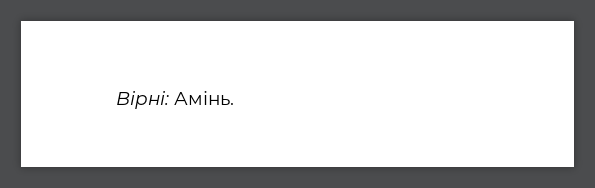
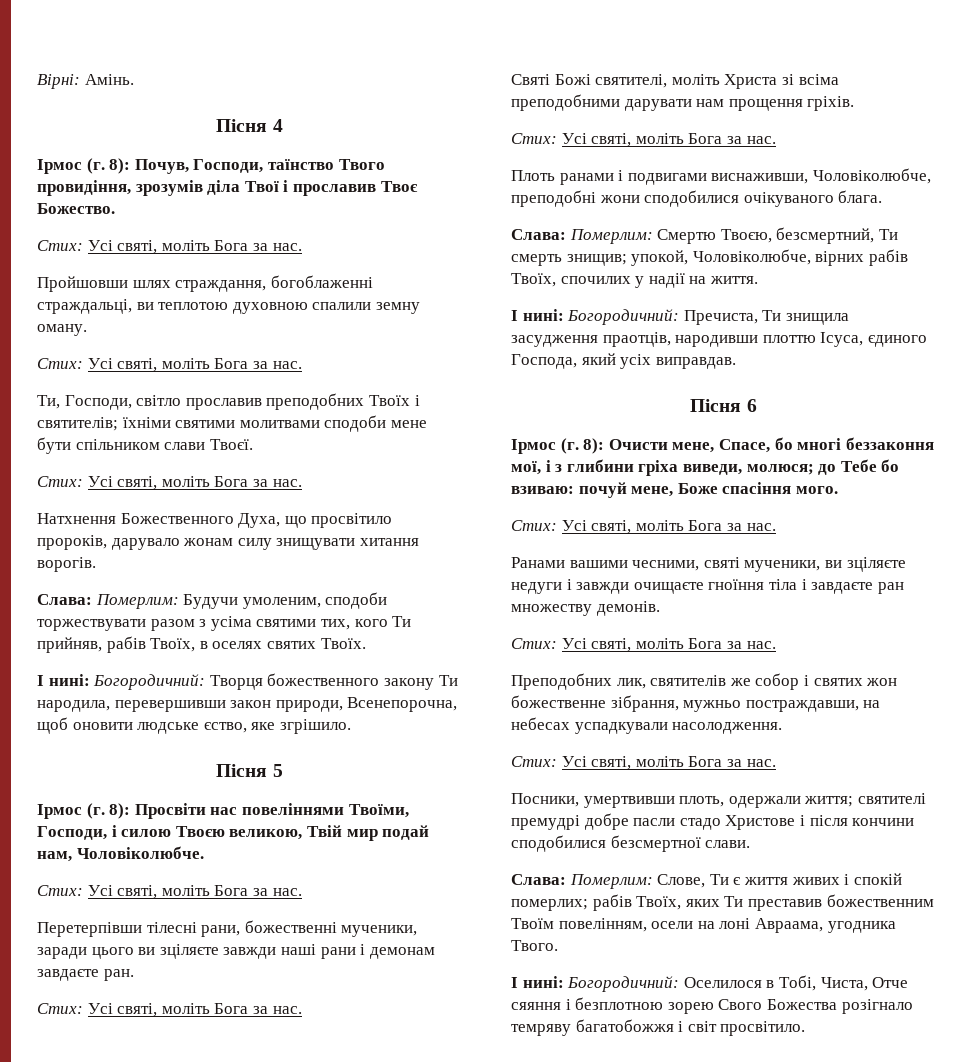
+ Пісня 4
+ Ірмос (г. 8): Почув, Господи, таїнство Твого провидіння, зрозумів діла Твої і прославив Твоє Божество.
+ Стих: Усі святі, моліть Бога за нас.
+ Пройшовши шлях страждання, богоблаженні страждальці, ви теплотою духовною спалили земну оману.
+ Стих: Усі святі, моліть Бога за нас.
+ Ти, Господи, світло прославив преподобних Твоїх і святителів; їхніми святими молитвами сподоби мене бути спільником слави Твоєї.
+ Стих: Усі святі, моліть Бога за нас.
+ Натхнення Божественного Духа, що просвітило пророків, дарувало жонам силу знищувати хитання ворогів.
+ Слава: Померлим: Будучи умоленим, сподоби торжествувати разом з усіма святими тих, кого Ти прийняв, рабів Твоїх, в оселях святих Твоїх.
+ І нині: Богородичний: Творця божественного закону Ти народила, перевершивши закон природи, Всенепорочна, щоб оновити людське єство, яке згрішило.
+ Пісня 5
+ Ірмос (г. 8): Просвіти нас повеліннями Твоїми, Господи, і силою Твоєю великою, Твій мир подай нам, Чоловіколюбче.
+ Стих: Усі святі, моліть Бога за нас.
+ Перетерпівши тілесні рани, божественні мученики, заради цього ви зціляєте завжди наші рани і демонам завдаєте ран.
+ Стих: Усі святі, моліть Бога за нас.
+ Святі Божі святителі, моліть Христа зі всіма преподобними дарувати нам прощення гріхів.
+ Стих: Усі святі, моліть Бога за нас.
+ Плоть ранами і подвигами виснаживши, Чоловіколюбче, преподобні жони сподобилися очікуваного блага.
+ Слава: Померлим: Смертю Твоєю, безсмертний, Ти смерть знищив; упокой, Чоловіколюбче, вірних рабів Твоїх, спочилих у надії на життя.
+ І нині: Богородичний: Пречиста, Ти знищила засудження праотців, народивши плоттю Ісуса, єдиного Господа, який усіх виправдав.
+ Пісня 6
+ Ірмос (г. 8): Очисти мене, Спасе, бо многі беззаконня мої, і з глибини гріха виведи, молюся; до Тебе бо взиваю: почуй мене, Боже спасіння мого.
+ Стих: Усі святі, моліть Бога за нас.
+ Ранами вашими чесними, святі мученики, ви зціляєте недуги і завжди очищаєте гноїння тіла і завдаєте ран множеству демонів.
+ Стих: Усі святі, моліть Бога за нас.
+ Преподобних лик, святителів же собор і святих жон божественне зібрання, мужньо постраждавши, на небесах успадкували насолодження.
+ Стих: Усі святі, моліть Бога за нас.
+ Посники, умертвивши плоть, одержали життя; святителі премудрі добре пасли стадо Христове і після кончини сподобилися безсмертної слави.
+ Слава: Померлим: Слове, Ти є життя живих і спокій померлих; рабів Твоїх, яких Ти преставив божественним Твоїм повелінням, осели на лоні Авраама, угодника Твого.
+ І нині: Богородичний: Оселилося в Тобі, Чиста, Отче сяяння і безплотною зорею Свого Божества розігнало темряву багатобожжя і світ просвітило.

